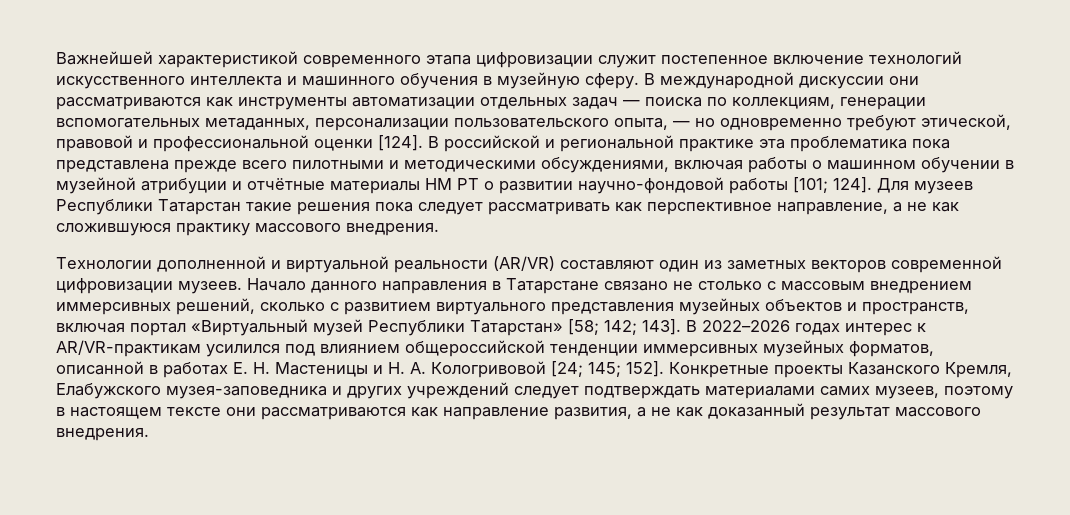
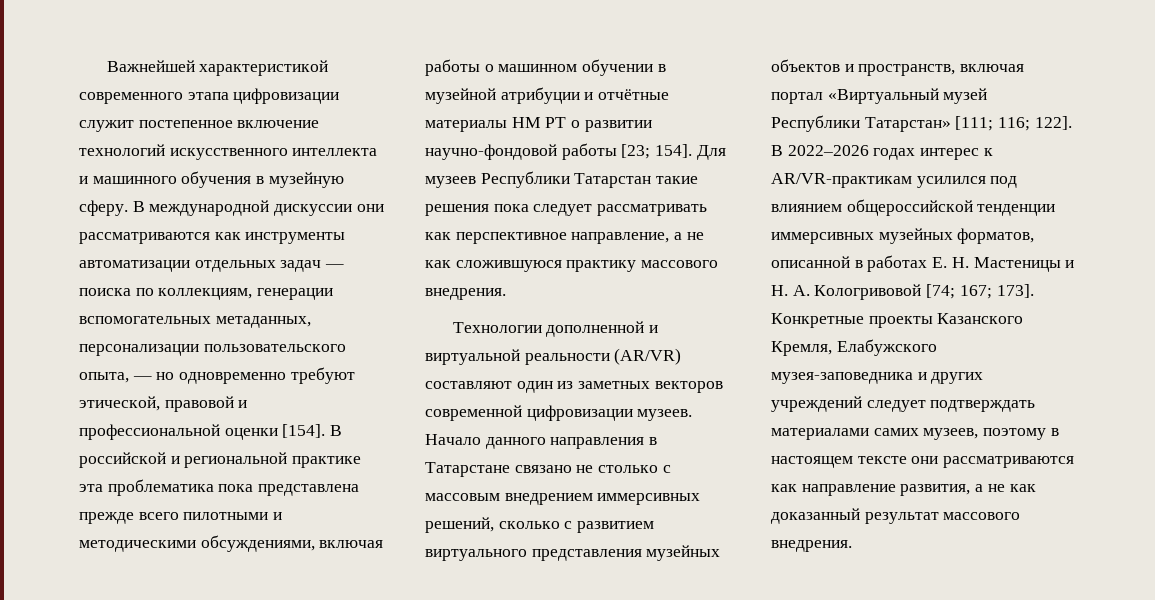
- В международной дискуссии они рассматриваются как инструменты автоматизации отдельных задач — поиска по коллекциям, генерации вспомогательных метаданных, персонализации пользовательского опыта, — но одновременно требуют этической, правовой и профессиональной оценки [124].
+ В международной дискуссии они рассматриваются как инструменты автоматизации отдельных задач — поиска по коллекциям, генерации вспомогательных метаданных, персонализации пользовательского опыта, — но одновременно требуют этической, правовой и профессиональной оценки [154].
- В российской и региональной практике эта проблематика пока представлена прежде всего пилотными и методическими обсуждениями, включая работы о машинном обучении в музейной атрибуции и отчётные материалы НМ РТ о развитии научно-фондовой работы [101; 124].
+ В российской и региональной практике эта проблематика пока представлена прежде всего пилотными и методическими обсуждениями, включая работы о машинном обучении в музейной атрибуции и отчётные материалы НМ РТ о развитии научно-фондовой работы [23; 154].
- Начало данного направления в Татарстане связано не столько с массовым внедрением иммерсивных решений, сколько с развитием виртуального представления музейных объектов и пространств, включая портал «Виртуальный музей Республики Татарстан» [58; 142; 143].
+ Начало данного направления в Татарстане связано не столько с массовым внедрением иммерсивных решений, сколько с развитием виртуального представления музейных объектов и пространств, включая портал «Виртуальный музей Республики Татарстан» [111; 116; 122].
- В 2022–2026 годах интерес к AR/VR-практикам усилился под влиянием общероссийской тенденции иммерсивных музейных форматов, описанной в работах Е. Н. Мастеницы и Н. А. Кологривовой [24; 145; 152].
+ В 2022–2026 годах интерес к AR/VR-практикам усилился под влиянием общероссийской тенденции иммерсивных музейных форматов, описанной в работах Е. Н. Мастеницы и Н. А. Кологривовой [74; 167; 173].

